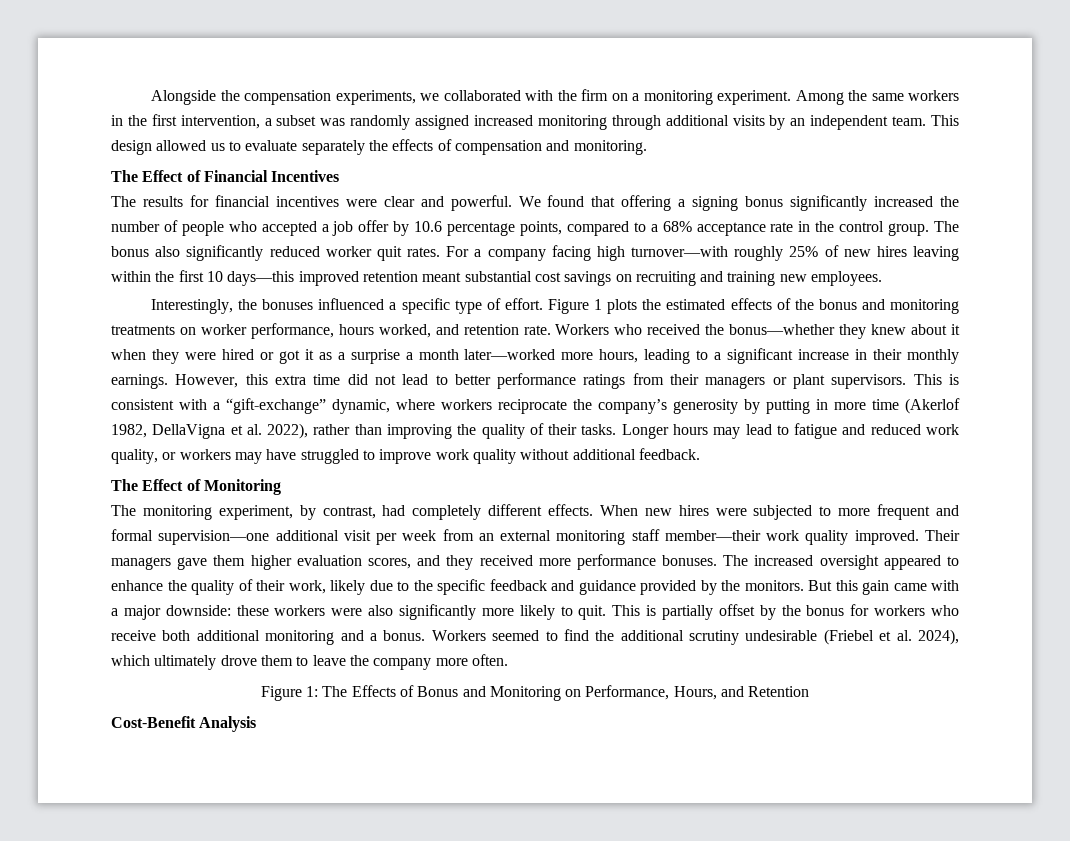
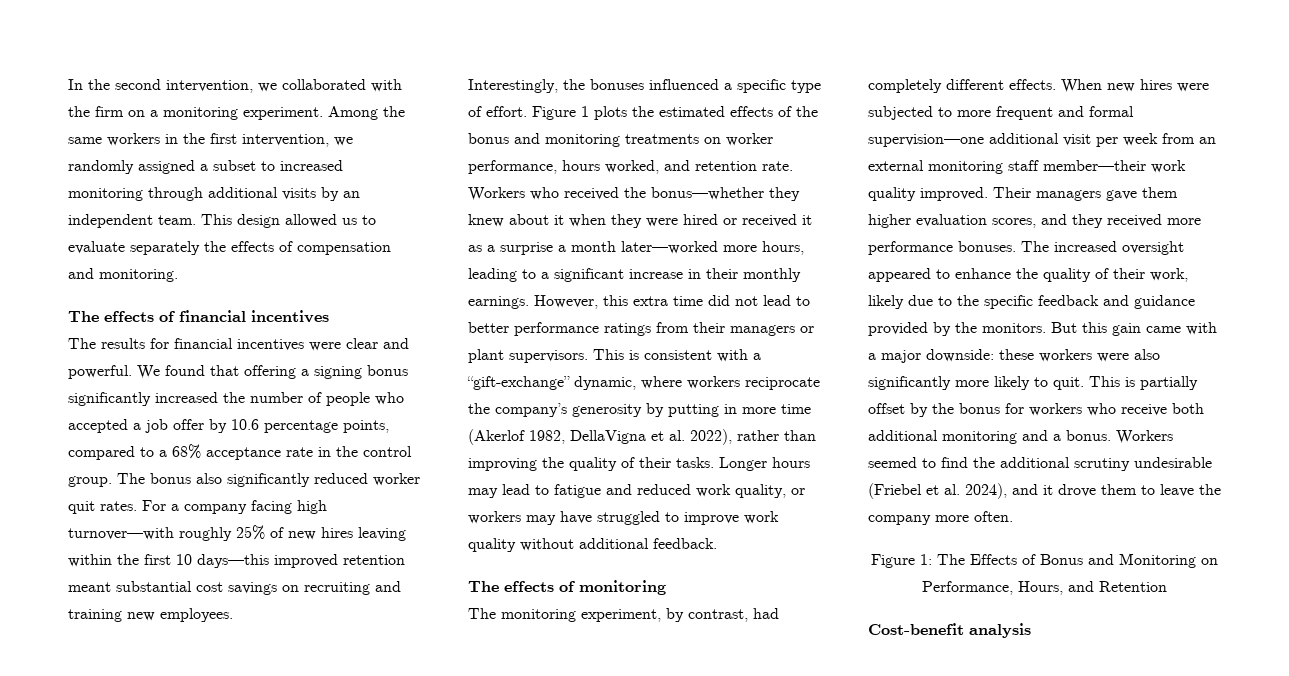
- Alongside the compensation experiments, we collaborated with the firm on a monitoring experiment.
+ In the second intervention, we collaborated with the firm on a monitoring experiment.
- Among the same workers in the first intervention, a subset was randomly assigned increased monitoring through additional visits by an independent team.
+ Among the same workers in the first intervention, we randomly assigned a subset to increased monitoring through additional visits by an independent team.
- The Effect of Financial Incentives
+ The effects of financial incentives
- Workers who received the bonus—whether they knew about it when they were hired or got it as a surprise a month later—worked more hours, leading to a significant increase in their monthly earnings.
+ Workers who received the bonus—whether they knew about it when they were hired or received it as a surprise a month later—worked more hours, leading to a significant increase in their monthly earnings.
- The Effect of Monitoring
+ The effects of monitoring
- Workers seemed to find the additional scrutiny undesirable (Friebel et al. 2024), which ultimately drove them to leave the company more often.
+ Workers seemed to find the additional scrutiny undesirable (Friebel et al. 2024), and it drove them to leave the company more often.
- Cost-Benefit Analysis
+ Cost-benefit analysis

